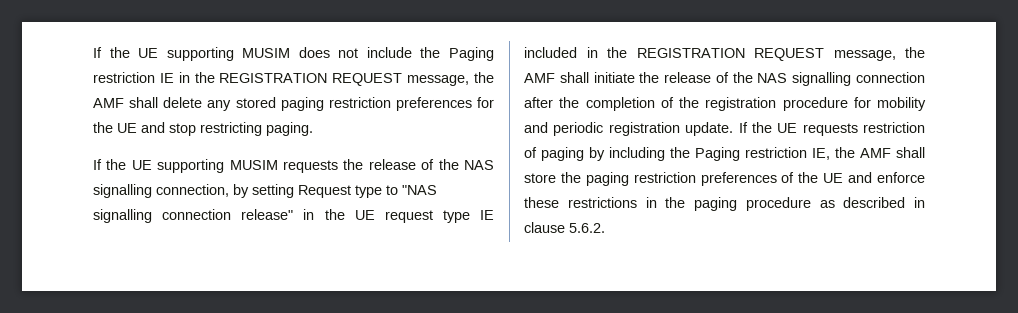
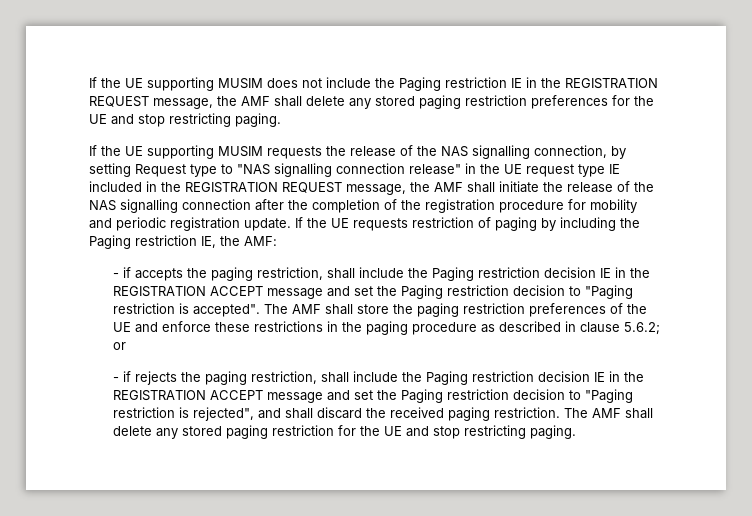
- If the UE requests restriction of paging by including the Paging restriction IE, the AMF shall store the paging restriction preferences of the UE and enforce these restrictions in the paging procedure as described in clause 5.6.2.
+ If the UE requests restriction of paging by including the Paging restriction IE, the AMF:
+ - if accepts the paging restriction, shall include the Paging restriction decision IE in the REGISTRATION ACCEPT message and set the Paging restriction decision to "Paging restriction is accepted". The AMF shall store the paging restriction preferences of the UE and enforce these restrictions in the paging procedure as described in clause 5.6.2; or
+ - if rejects the paging restriction, shall include the Paging restriction decision IE in the REGISTRATION ACCEPT message and set the Paging restriction decision to "Paging restriction is rejected", and shall discard the received paging restriction. The AMF shall delete any stored paging restriction for the UE and stop restricting paging.

